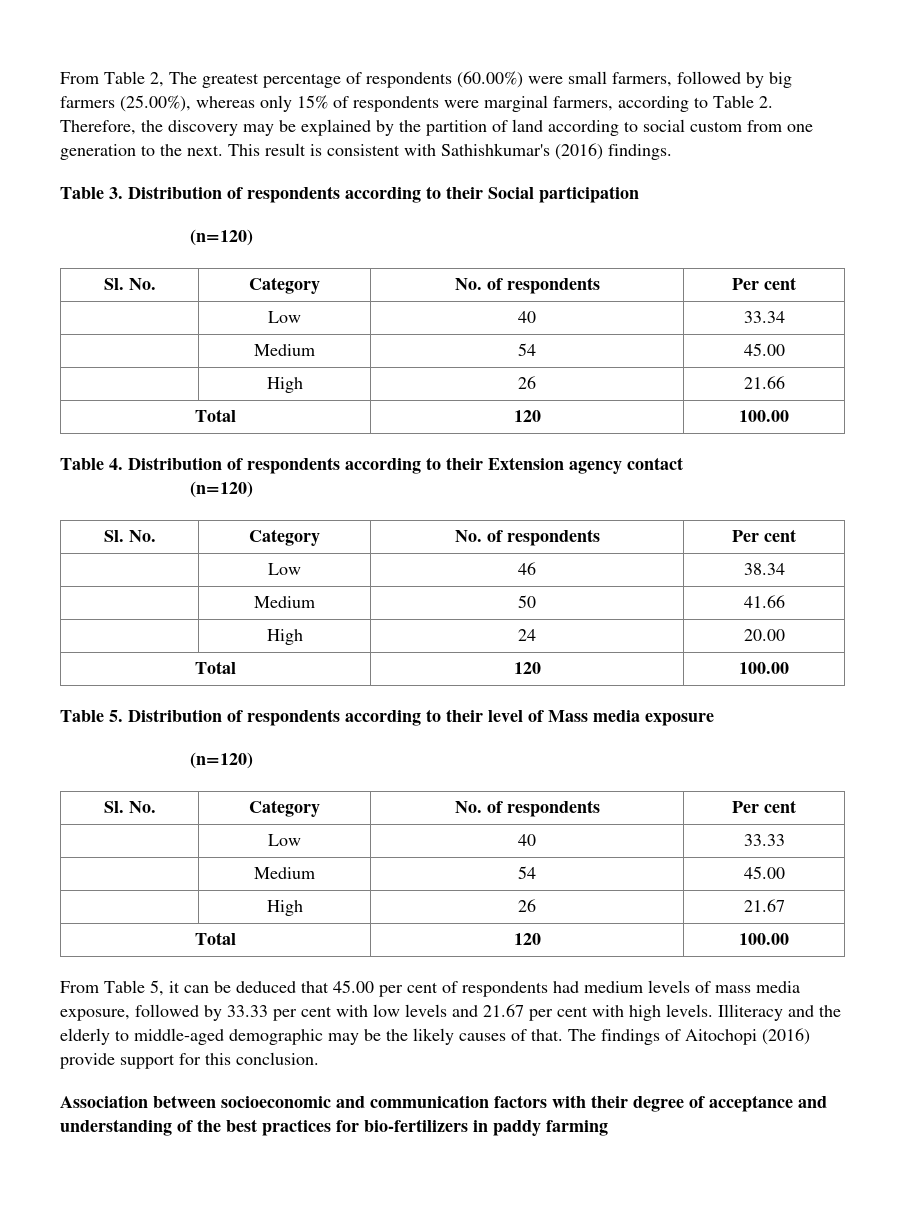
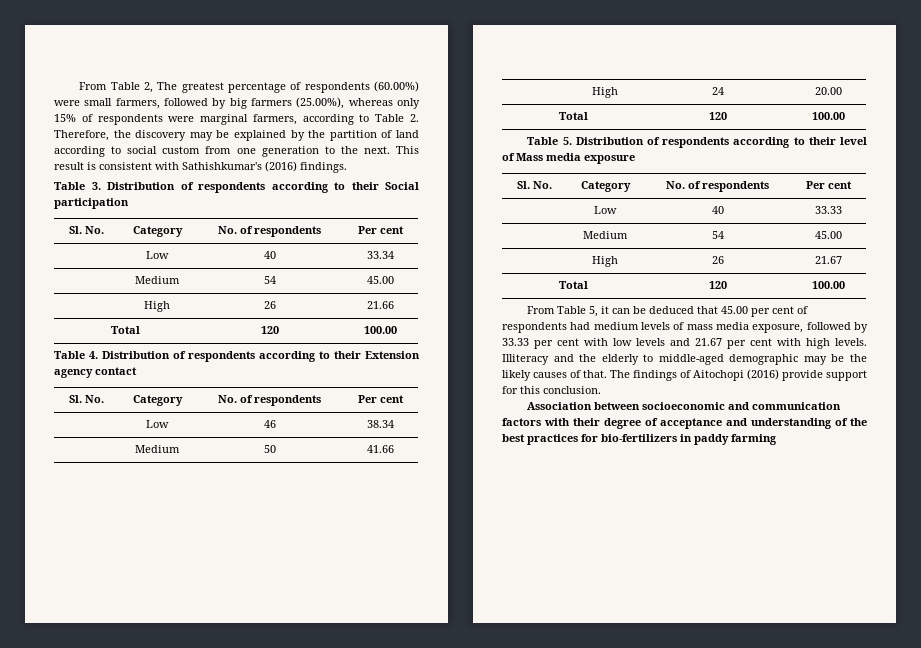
  Table 3. Distribution of respondents according to their Social participation
- (n=120)
  Table 4. Distribution of respondents according to their Extension agency contact
- (n=120)
  Table 5. Distribution of respondents according to their level of Mass media exposure
- (n=120)

